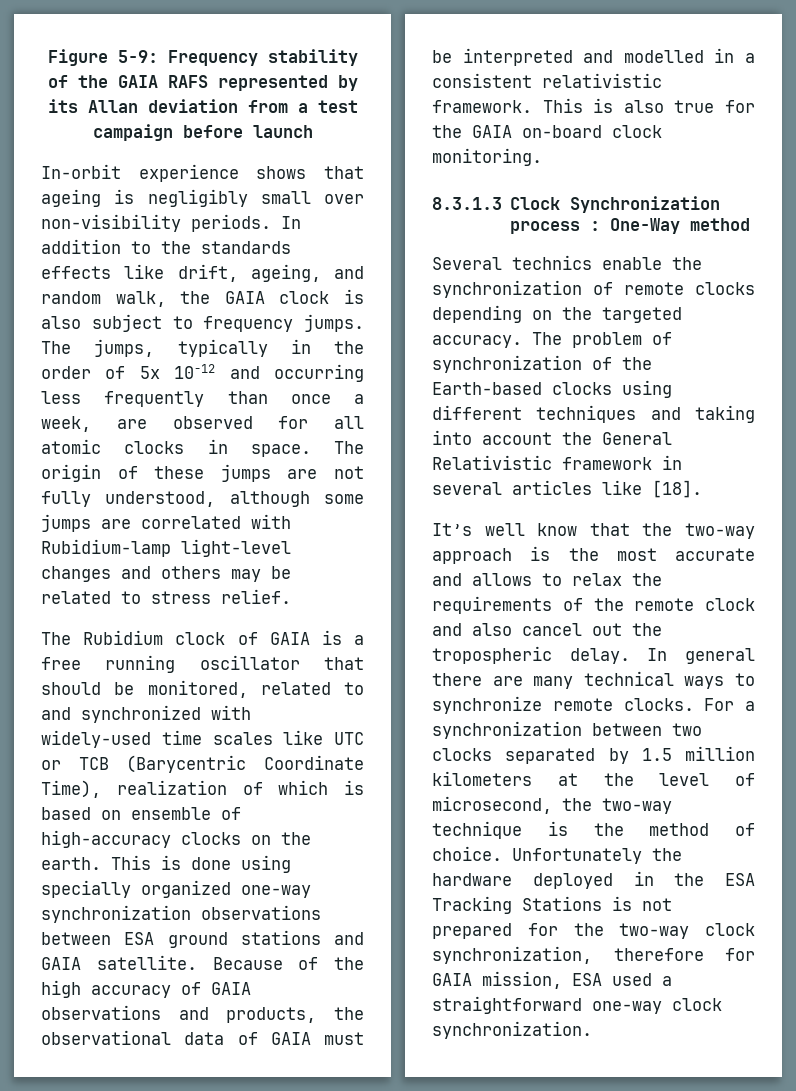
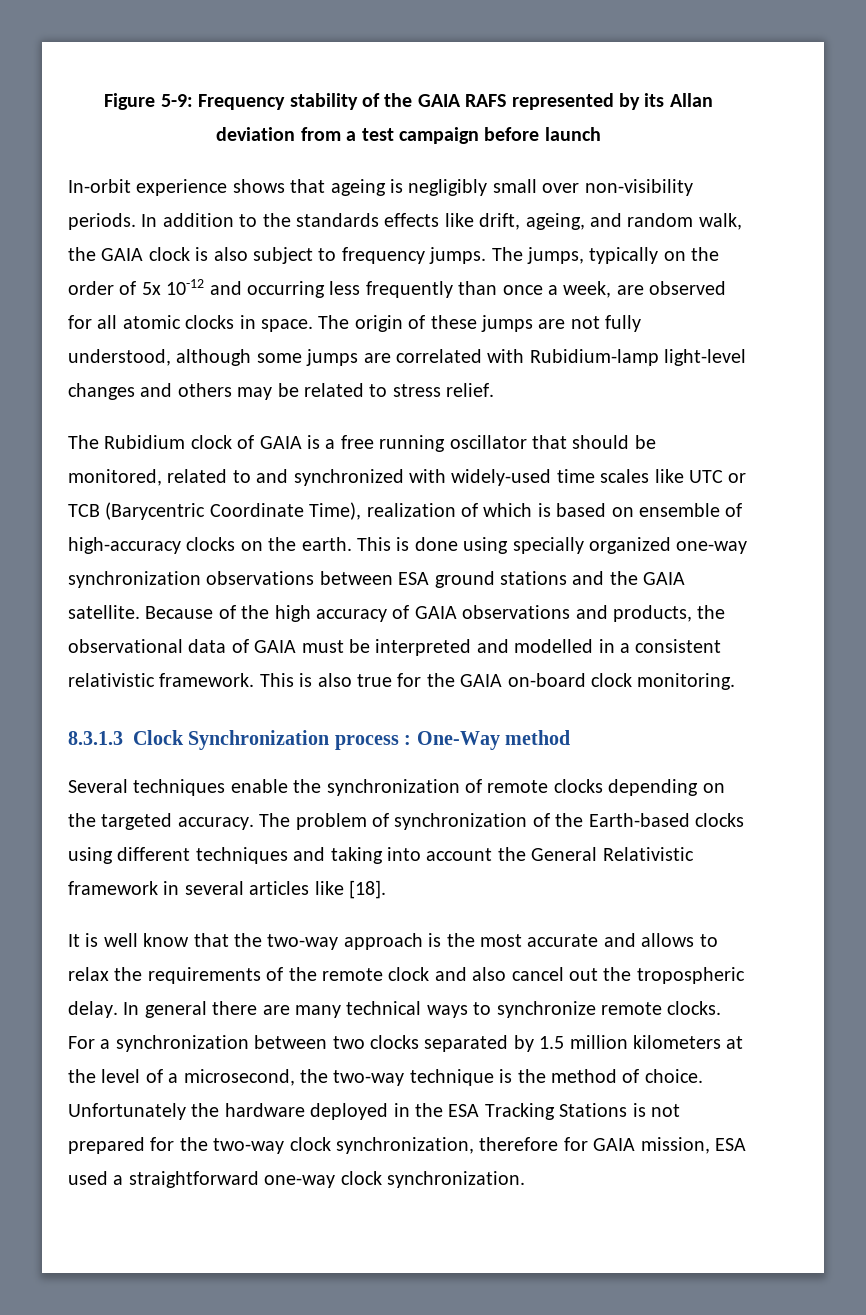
- The jumps, typically in the order of 5x 10-12 and occurring less frequently than once a week, are observed for all atomic clocks in space.
+ The jumps, typically on the order of 5x 10-12 and occurring less frequently than once a week, are observed for all atomic clocks in space.
- This is done using specially organized one-way synchronization observations between ESA ground stations and GAIA satellite.
+ This is done using specially organized one-way synchronization observations between ESA ground stations and the GAIA satellite.
- Several technics enable the synchronization of remote clocks depending on the targeted accuracy.
+ Several techniques enable the synchronization of remote clocks depending on the targeted accuracy.
- It’s well know that the two-way approach is the most accurate and allows to relax the requirements of the remote clock and also cancel out the tropospheric delay.
+ It is well know that the two-way approach is the most accurate and allows to relax the requirements of the remote clock and also cancel out the tropospheric delay.
- For a synchronization between two clocks separated by 1.5 million kilometers at the level of microsecond, the two-way technique is the method of choice.
+ For a synchronization between two clocks separated by 1.5 million kilometers at the level of a microsecond, the two-way technique is the method of choice.

